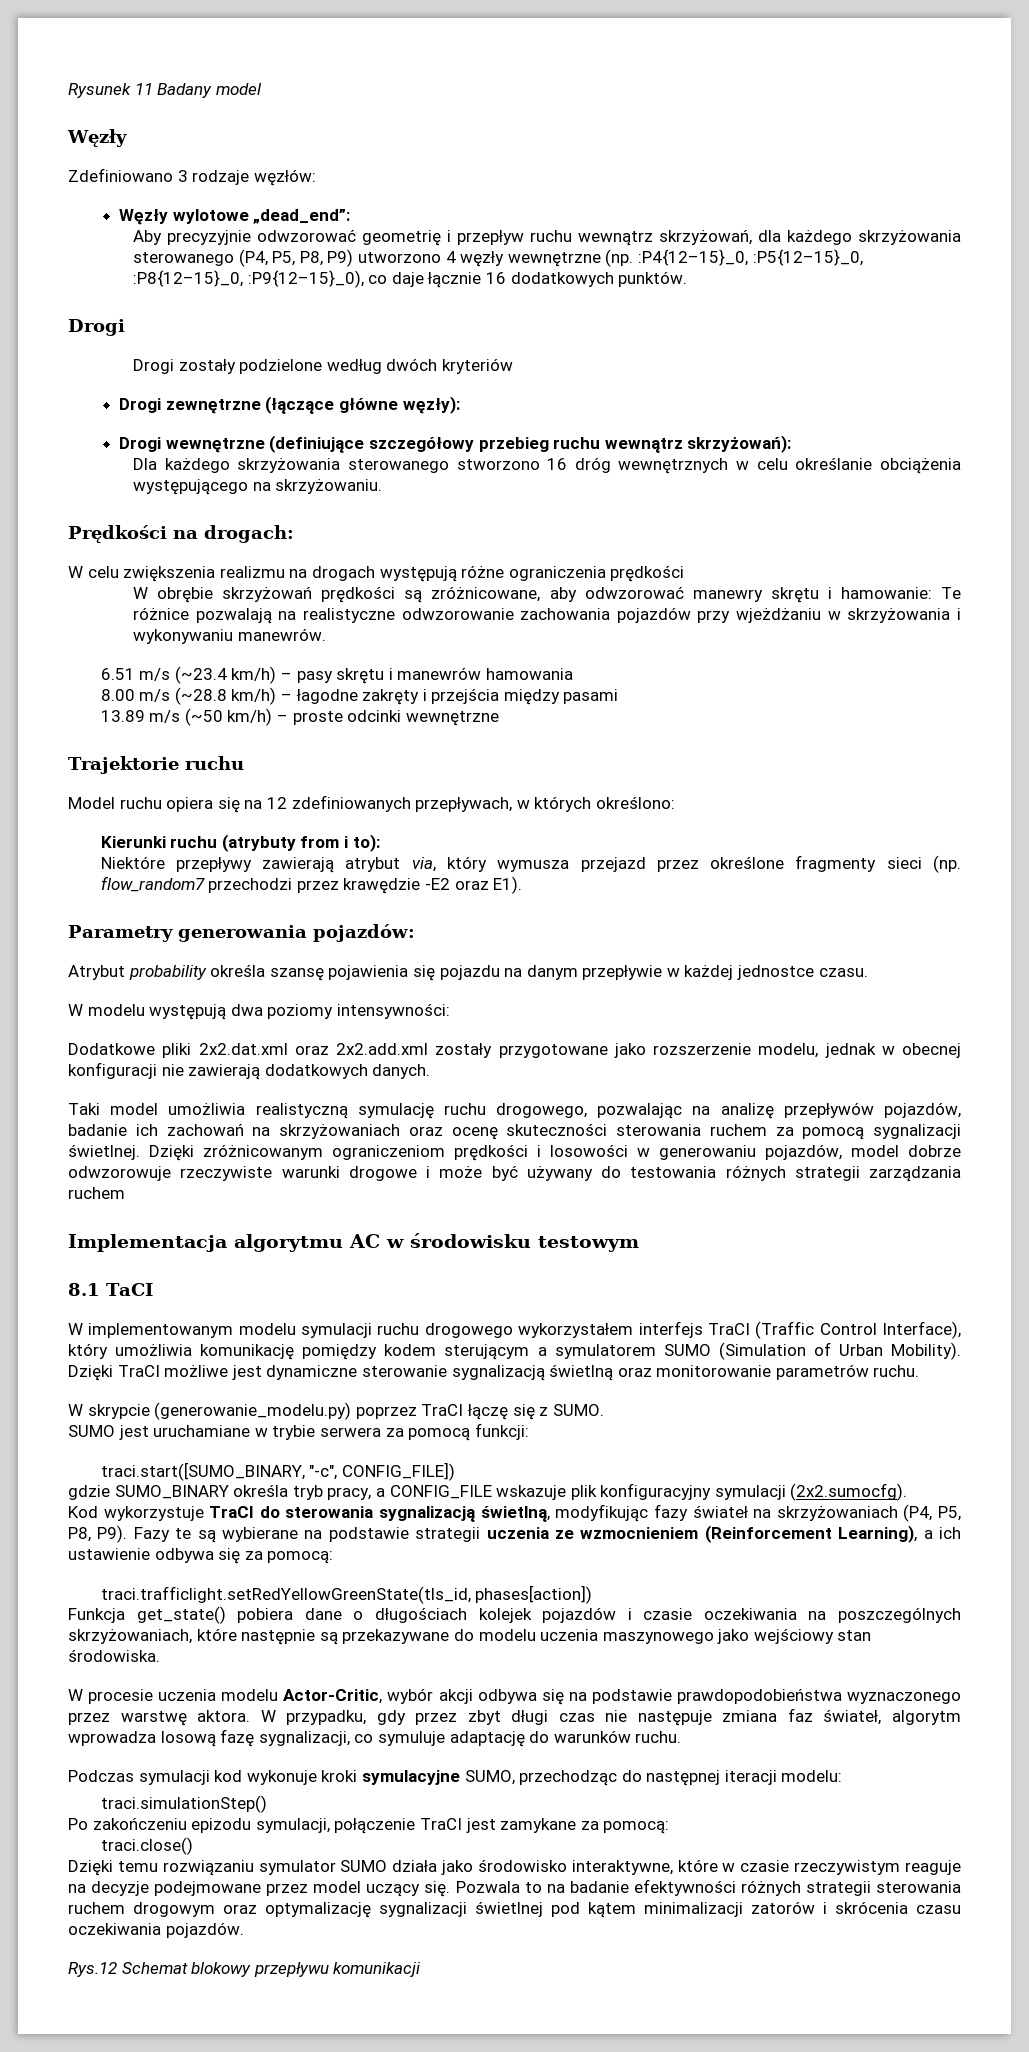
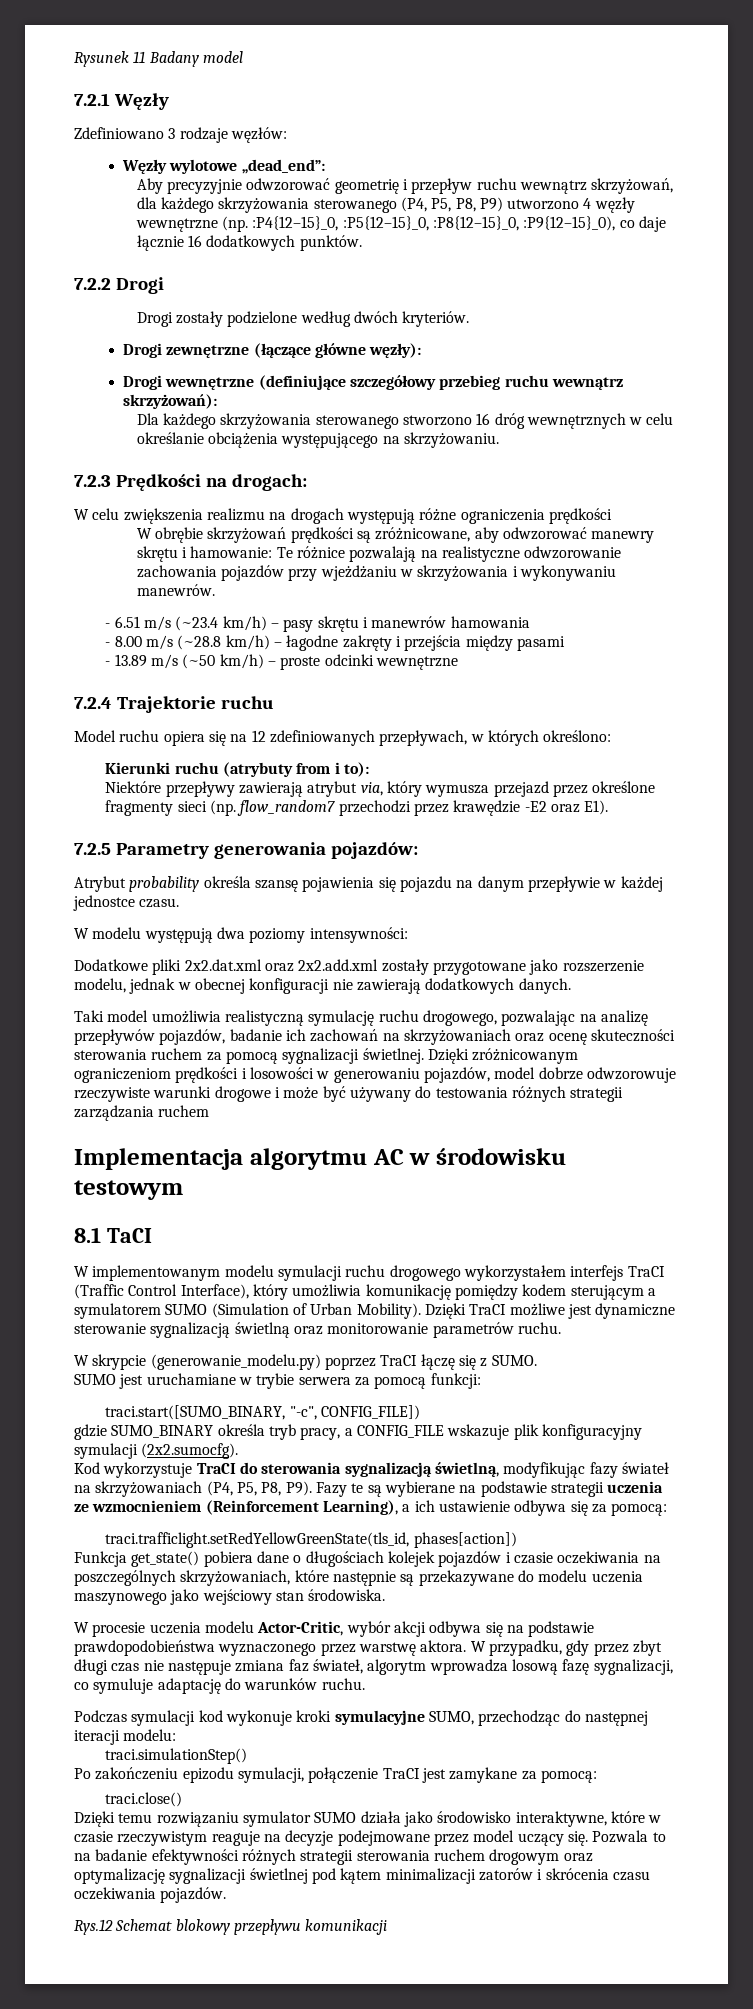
  Rysunek 11 Badany model
- Węzły
+ 7.2.1 Węzły
  Aby precyzyjnie odwzorować geometrię i przepływ ruchu wewnątrz skrzyżowań, dla każdego skrzyżowania sterowanego (P4, P5, P8, P9) utworzono 4 węzły wewnętrzne (np. :P4{12–15}_0, :P5{12–15}_0, :P8{12–15}_0, :P9{12–15}_0), co daje łącznie 16 dodatkowych punktów.
- Drogi
+ 7.2.2 Drogi
- Drogi zostały podzielone według dwóch kryteriów
+ Drogi zostały podzielone według dwóch kryteriów.
- Prędkości na drogach:
+ 7.2.3 Prędkości na drogach:
- 6.51 m/s (~23.4 km/h) – pasy skrętu i manewrów hamowania
+ - 6.51 m/s (~23.4 km/h) – pasy skrętu i manewrów hamowania
- 8.00 m/s (~28.8 km/h) – łagodne zakręty i przejścia między pasami
+ - 8.00 m/s (~28.8 km/h) – łagodne zakręty i przejścia między pasami
- 13.89 m/s (~50 km/h) – proste odcinki wewnętrzne
+ - 13.89 m/s (~50 km/h) – proste odcinki wewnętrzne
- Trajektorie ruchu
+ 7.2.4 Trajektorie ruchu
- Parametry generowania pojazdów:
+ 7.2.5 Parametry generowania pojazdów:

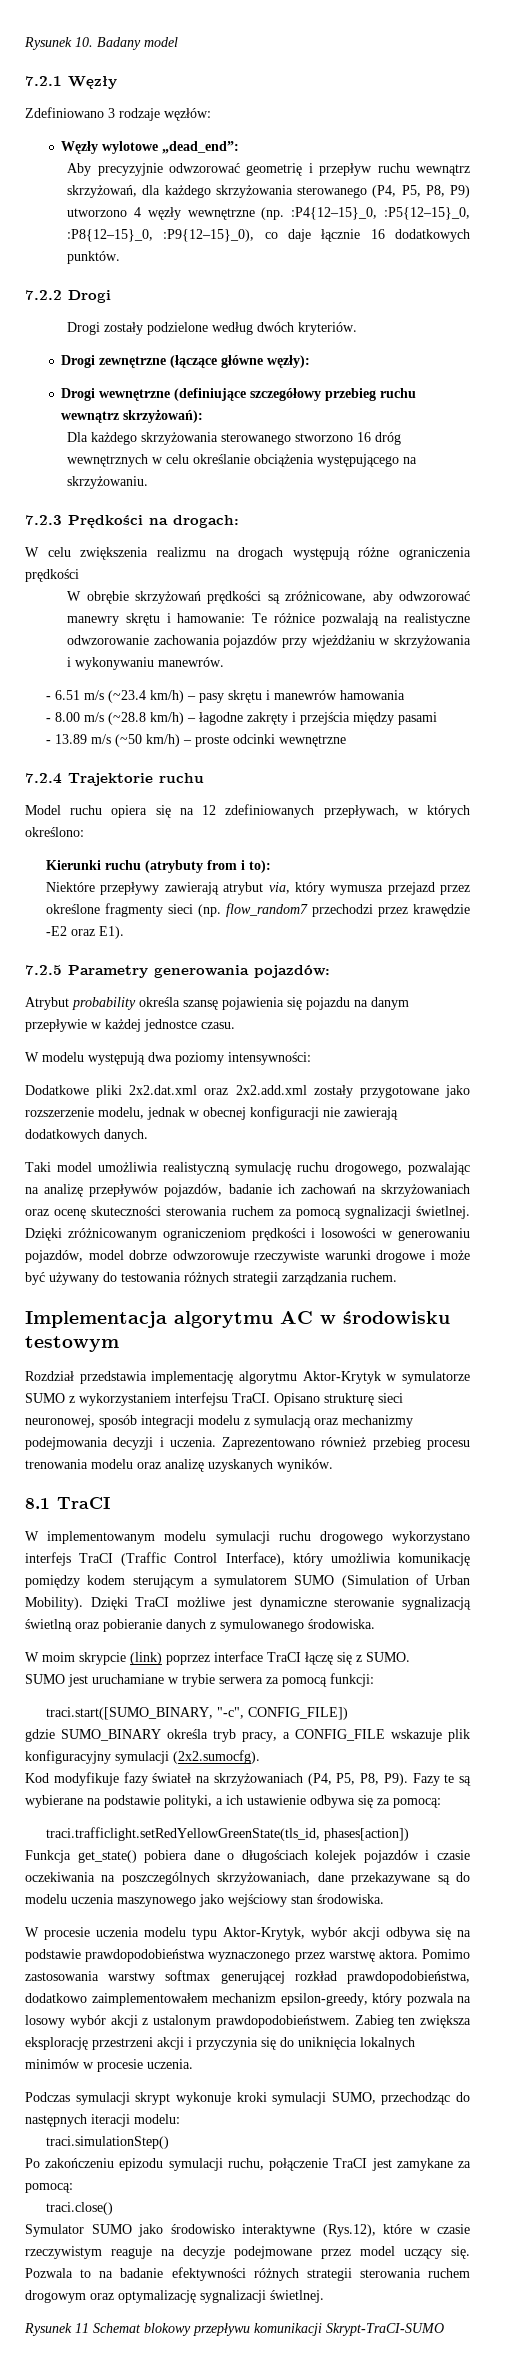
- Rysunek 11 Badany model
+ Rysunek 10. Badany model
- Dzięki zróżnicowanym ograniczeniom prędkości i losowości w generowaniu pojazdów, model dobrze odwzorowuje rzeczywiste warunki drogowe i może być używany do testowania różnych strategii zarządzania ruchem
+ Dzięki zróżnicowanym ograniczeniom prędkości i losowości w generowaniu pojazdów, model dobrze odwzorowuje rzeczywiste warunki drogowe i może być używany do testowania różnych strategii zarządzania ruchem.
+ Rozdział przedstawia implementację algorytmu Aktor-Krytyk w symulatorze SUMO z wykorzystaniem interfejsu TraCI. Opisano strukturę sieci neuronowej, sposób integracji modelu z symulacją oraz mechanizmy podejmowania decyzji i uczenia. Zaprezentowano również przebieg procesu trenowania modelu oraz analizę uzyskanych wyników.
- 8.1 TaCI
+ 8.1 TraCI
- W implementowanym modelu symulacji ruchu drogowego wykorzystałem interfejs TraCI (Traffic Control Interface), który umożliwia komunikację pomiędzy kodem sterującym a symulatorem SUMO (Simulation of Urban Mobility).
+ W implementowanym modelu symulacji ruchu drogowego wykorzystano interfejs TraCI (Traffic Control Interface), który umożliwia komunikację pomiędzy kodem sterującym a symulatorem SUMO (Simulation of Urban Mobility).
- Dzięki TraCI możliwe jest dynamiczne sterowanie sygnalizacją świetlną oraz monitorowanie parametrów ruchu.
- W skrypcie (generowanie_modelu.py) poprzez TraCI łączę się z SUMO.
+ Dzięki TraCI możliwe jest dynamiczne sterowanie sygnalizacją świetlną oraz pobieranie danych z symulowanego środowiska.
+ W moim skrypcie (link) poprzez interface TraCI łączę się z SUMO.
- Kod wykorzystuje TraCI do sterowania sygnalizacją świetlną, modyfikując fazy świateł na skrzyżowaniach (P4, P5, P8, P9). Fazy te są wybierane na podstawie strategii uczenia ze wzmocnieniem (Reinforcement Learning), a ich ustawienie odbywa się za pomocą:
+ Kod modyfikuje fazy świateł na skrzyżowaniach (P4, P5, P8, P9). Fazy te są wybierane na podstawie polityki, a ich ustawienie odbywa się za pomocą:
- Funkcja get_state() pobiera dane o długościach kolejek pojazdów i czasie oczekiwania na poszczególnych skrzyżowaniach, które następnie są przekazywane do modelu uczenia maszynowego jako wejściowy stan środowiska.
+ Funkcja get_state() pobiera dane o długościach kolejek pojazdów i czasie oczekiwania na poszczególnych skrzyżowaniach, dane przekazywane są do modelu uczenia maszynowego jako wejściowy stan środowiska.
- W procesie uczenia modelu Actor-Critic, wybór akcji odbywa się na podstawie prawdopodobieństwa wyznaczonego przez warstwę aktora.
+ W procesie uczenia modelu typu Aktor-Krytyk, wybór akcji odbywa się na podstawie prawdopodobieństwa wyznaczonego przez warstwę aktora.
- W przypadku, gdy przez zbyt długi czas nie następuje zmiana faz świateł, algorytm wprowadza losową fazę sygnalizacji, co symuluje adaptację do warunków ruchu.
+ Pomimo zastosowania warstwy softmax generującej rozkład prawdopodobieństwa, dodatkowo zaimplementowałem mechanizm epsilon-greedy, który pozwala na losowy wybór akcji z ustalonym prawdopodobieństwem. Zabieg ten zwiększa eksplorację przestrzeni akcji i przyczynia się do uniknięcia lokalnych minimów w procesie uczenia.
- Podczas symulacji kod wykonuje kroki symulacyjne SUMO, przechodząc do następnej iteracji modelu:
+ Podczas symulacji skrypt wykonuje kroki symulacji SUMO, przechodząc do następnych iteracji modelu:
- Po zakończeniu epizodu symulacji, połączenie TraCI jest zamykane za pomocą:
+ Po zakończeniu epizodu symulacji ruchu, połączenie TraCI jest zamykane za pomocą:
- Dzięki temu rozwiązaniu symulator SUMO działa jako środowisko interaktywne, które w czasie rzeczywistym reaguje na decyzje podejmowane przez model uczący się.
+ Symulator SUMO jako środowisko interaktywne (Rys.12), które w czasie rzeczywistym reaguje na decyzje podejmowane przez model uczący się.
- Pozwala to na badanie efektywności różnych strategii sterowania ruchem drogowym oraz optymalizację sygnalizacji świetlnej pod kątem minimalizacji zatorów i skrócenia czasu oczekiwania pojazdów.
- Rys.12 Schemat blokowy przepływu komunikacji
+ Pozwala to na badanie efektywności różnych strategii sterowania ruchem drogowym oraz optymalizację sygnalizacji świetlnej.
+ Rysunek 11 Schemat blokowy przepływu komunikacji Skrypt-TraCI-SUMO

